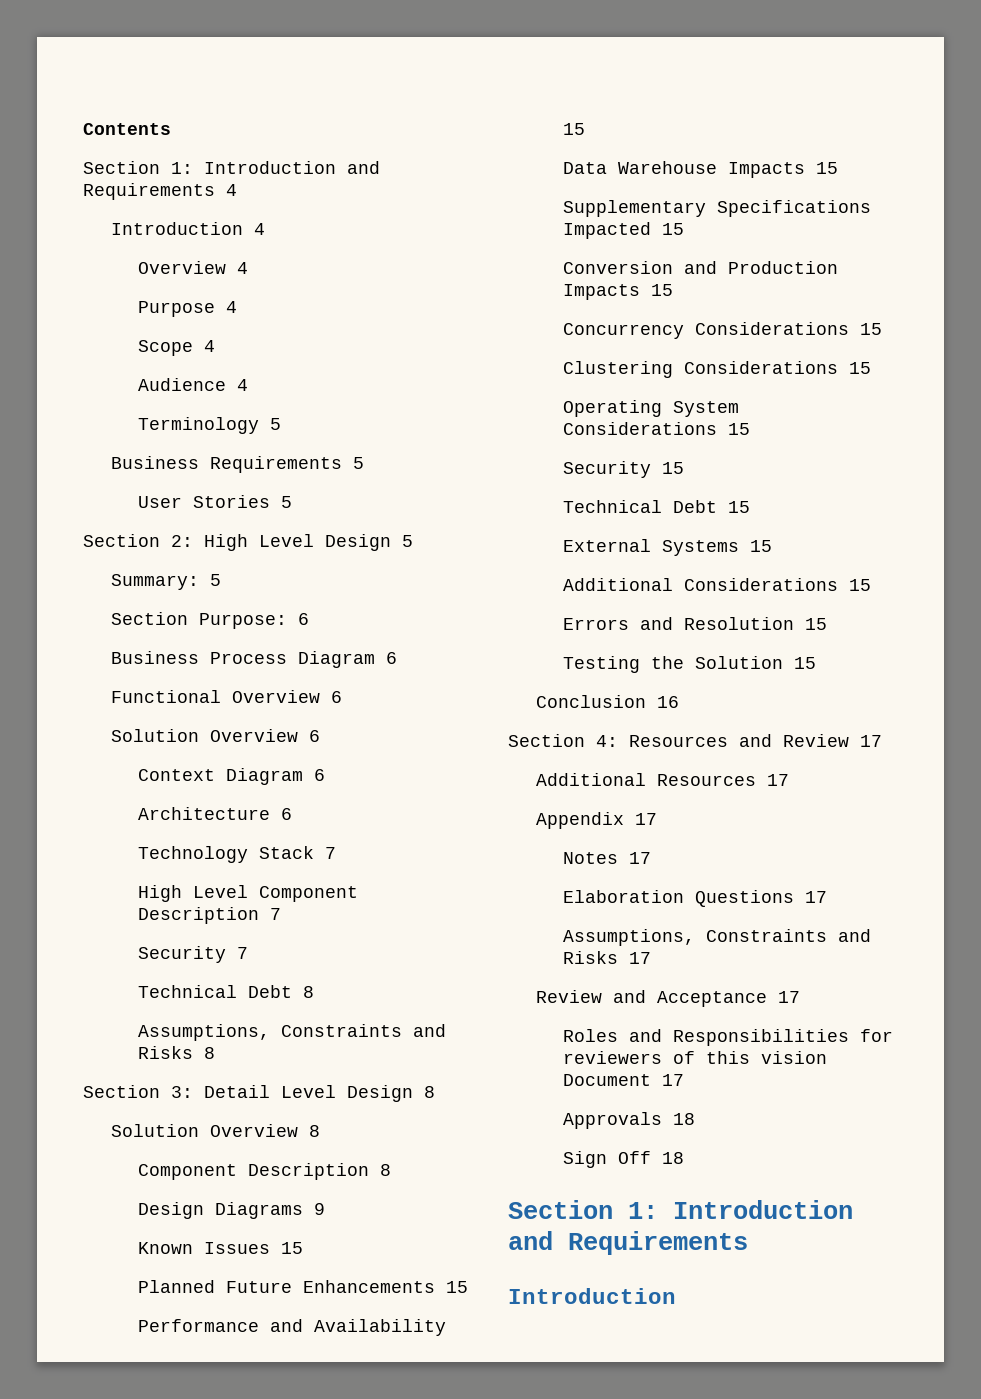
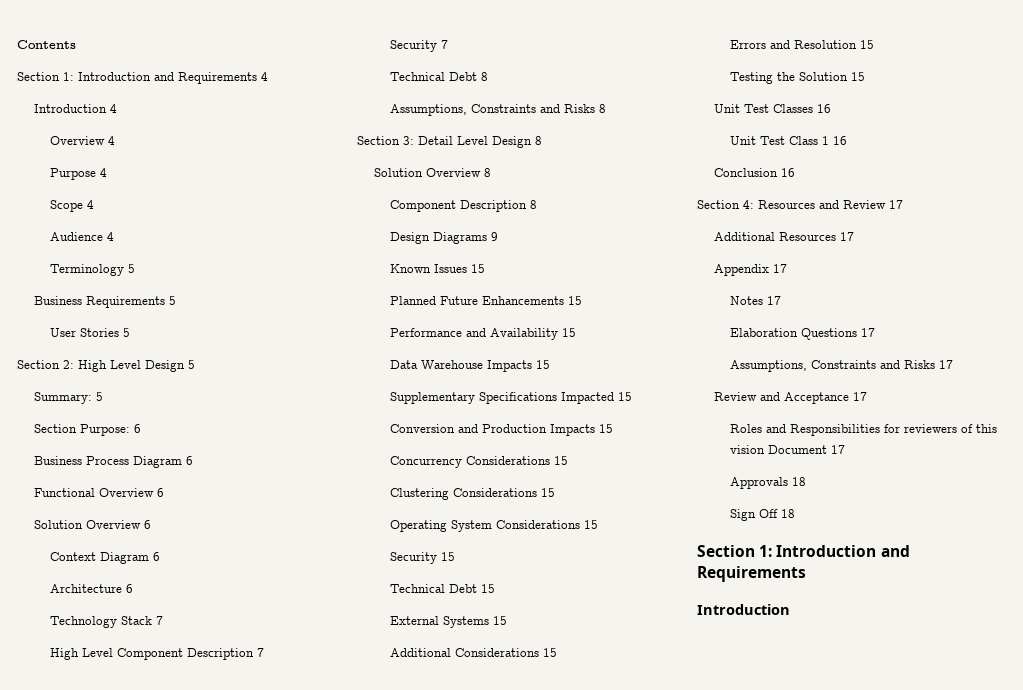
+ Unit Test Classes 16
+ Unit Test Class 1 16

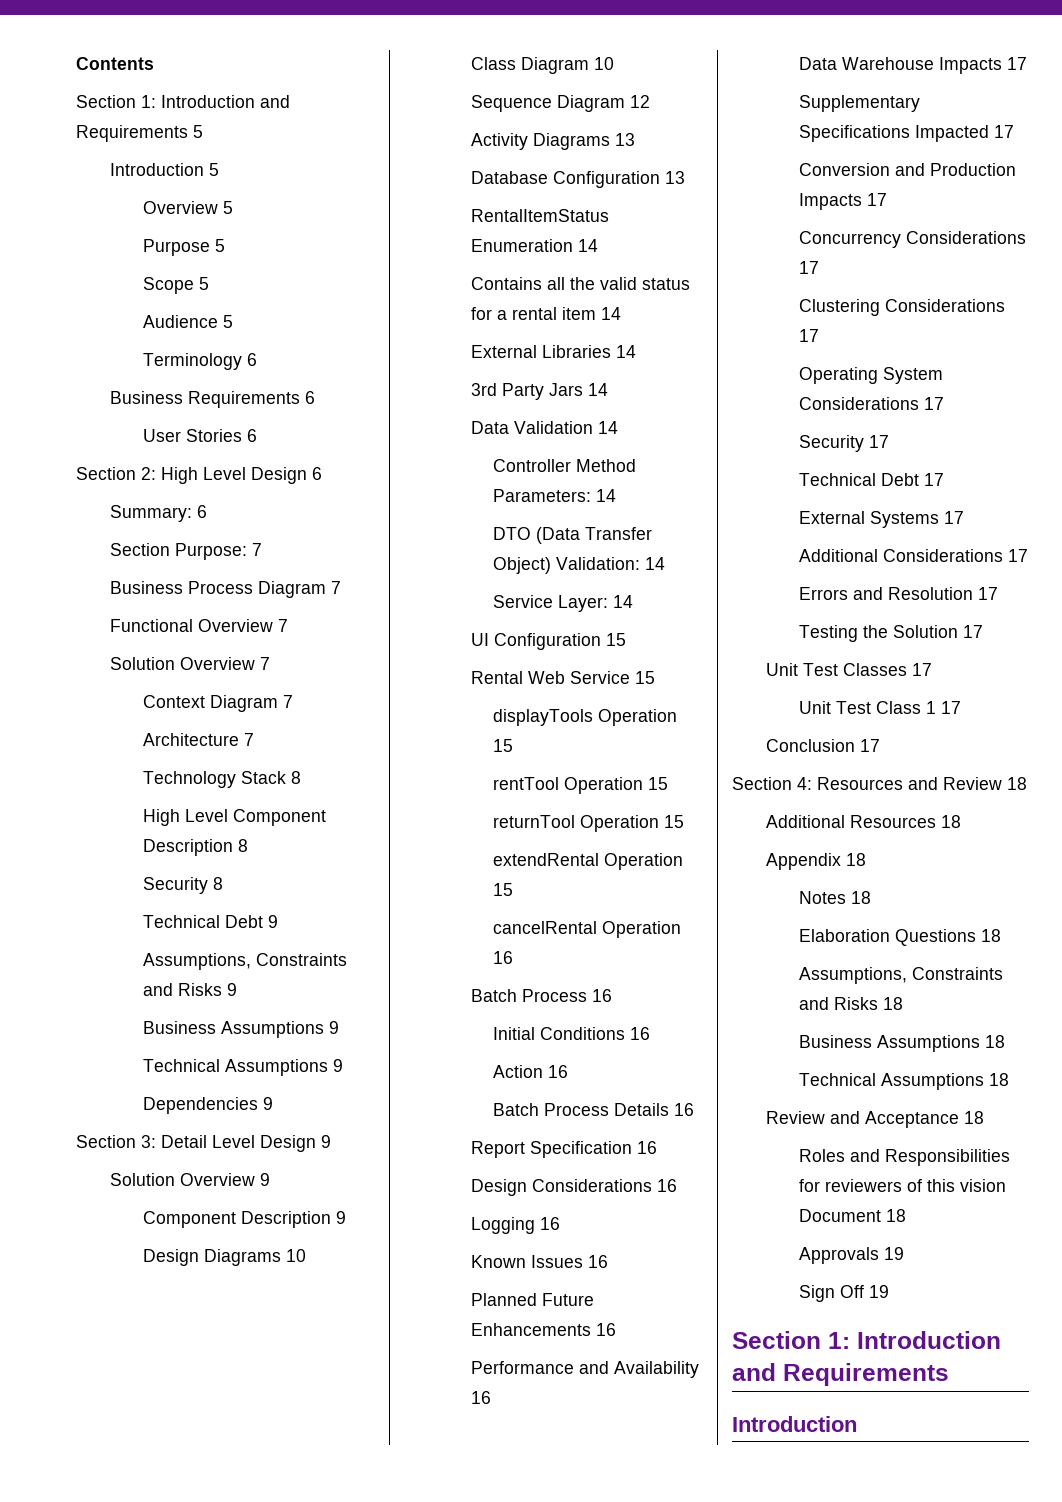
- Section 1: Introduction and Requirements 4
- Introduction 4
- Overview 4
+ Section 1: Introduction and Requirements 5
+ Introduction 5
+ Overview 5
- Purpose 4
+ Purpose 5
- Scope 4
+ Scope 5
- Audience 4
+ Audience 5
- Terminology 5
+ Terminology 6
- Business Requirements 5
+ Business Requirements 6
- User Stories 5
+ User Stories 6
- Section 2: High Level Design 5
+ Section 2: High Level Design 6
- Summary: 5
+ Summary: 6
- Section Purpose: 6
+ Section Purpose: 7
- Business Process Diagram 6
+ Business Process Diagram 7
- Functional Overview 6
- Solution Overview 6
+ Functional Overview 7
+ Solution Overview 7
- Context Diagram 6
+ Context Diagram 7
- Architecture 6
+ Architecture 7
- Technology Stack 7
+ Technology Stack 8
- High Level Component Description 7
- Security 7
- Technical Debt 8
- Assumptions, Constraints and Risks 8
+ High Level Component Description 8
+ Security 8
+ Technical Debt 9
+ Assumptions, Constraints and Risks 9
+ Business Assumptions 9
+ Technical Assumptions 9
+ Dependencies 9
- Section 3: Detail Level Design 8
- Solution Overview 8
- Component Description 8
+ Section 3: Detail Level Design 9
+ Solution Overview 9
+ Component Description 9
- Design Diagrams 9
+ Design Diagrams 10
+ Class Diagram 10
+ Sequence Diagram 12
+ Activity Diagrams 13
+ Database Configuration 13
+ RentalItemStatus Enumeration 14
+ Contains all the valid status for a rental item 14
+ External Libraries 14
+ 3rd Party Jars 14
+ Data Validation 14
+ Controller Method Parameters: 14
+ DTO (Data Transfer Object) Validation: 14
+ Service Layer: 14
+ UI Configuration 15
+ Rental Web Service 15
+ displayTools Operation 15
+ rentTool Operation 15
+ returnTool Operation 15
+ extendRental Operation 15
+ cancelRental Operation 16
+ Batch Process 16
+ Initial Conditions 16
+ Action 16
+ Batch Process Details 16
+ Report Specification 16
+ Design Considerations 16
+ Logging 16
- Known Issues 15
+ Known Issues 16
- Planned Future Enhancements 15
+ Planned Future Enhancements 16
- Performance and Availability 15
+ Performance and Availability 16
- Data Warehouse Impacts 15
+ Data Warehouse Impacts 17
- Supplementary Specifications Impacted 15
+ Supplementary Specifications Impacted 17
- Conversion and Production Impacts 15
+ Conversion and Production Impacts 17
- Concurrency Considerations 15
+ Concurrency Considerations 17
- Clustering Considerations 15
+ Clustering Considerations 17
- Operating System Considerations 15
- Security 15
- Technical Debt 15
+ Operating System Considerations 17
+ Security 17
+ Technical Debt 17
- External Systems 15
+ External Systems 17
- Additional Considerations 15
+ Additional Considerations 17
- Errors and Resolution 15
+ Errors and Resolution 17
- Testing the Solution 15
+ Testing the Solution 17
- Unit Test Classes 16
+ Unit Test Classes 17
- Unit Test Class 1 16
+ Unit Test Class 1 17
- Conclusion 16
+ Conclusion 17
- Section 4: Resources and Review 17
+ Section 4: Resources and Review 18
- Additional Resources 17
+ Additional Resources 18
- Appendix 17
+ Appendix 18
- Notes 17
+ Notes 18
- Elaboration Questions 17
- Assumptions, Constraints and Risks 17
+ Elaboration Questions 18
+ Assumptions, Constraints and Risks 18
+ Business Assumptions 18
+ Technical Assumptions 18
- Review and Acceptance 17
+ Review and Acceptance 18
- Roles and Responsibilities for reviewers of this vision Document 17
+ Roles and Responsibilities for reviewers of this vision Document 18
- Approvals 18
+ Approvals 19
- Sign Off 18
+ Sign Off 19

